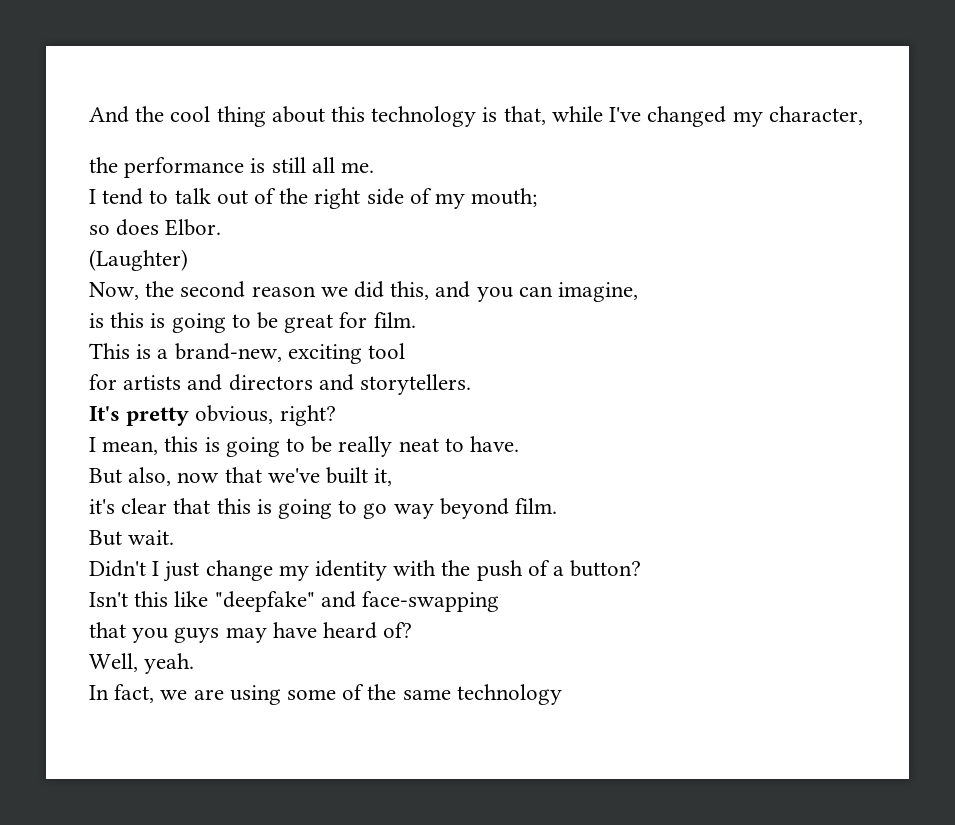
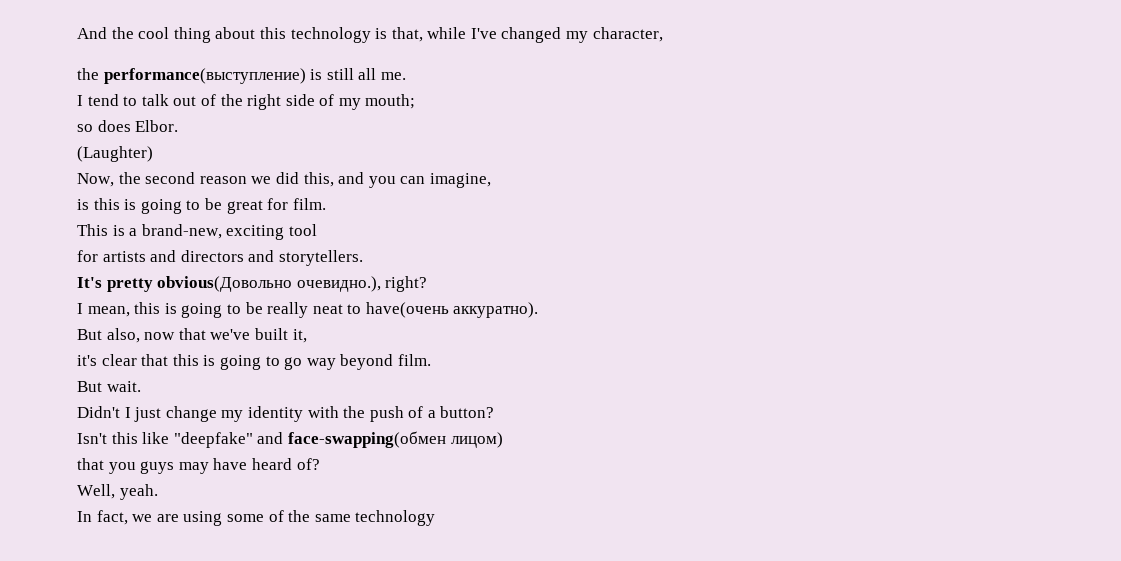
- the performance is still all me.
+ the performance(выступление) is still all me.
- It's pretty obvious, right?
+ It's pretty obvious(Довольно очевидно.), right?
- I mean, this is going to be really neat to have.
+ I mean, this is going to be really neat to have(очень аккуратно).
- Isn't this like "deepfake" and face-swapping
+ Isn't this like "deepfake" and face-swapping(обмен лицом)

